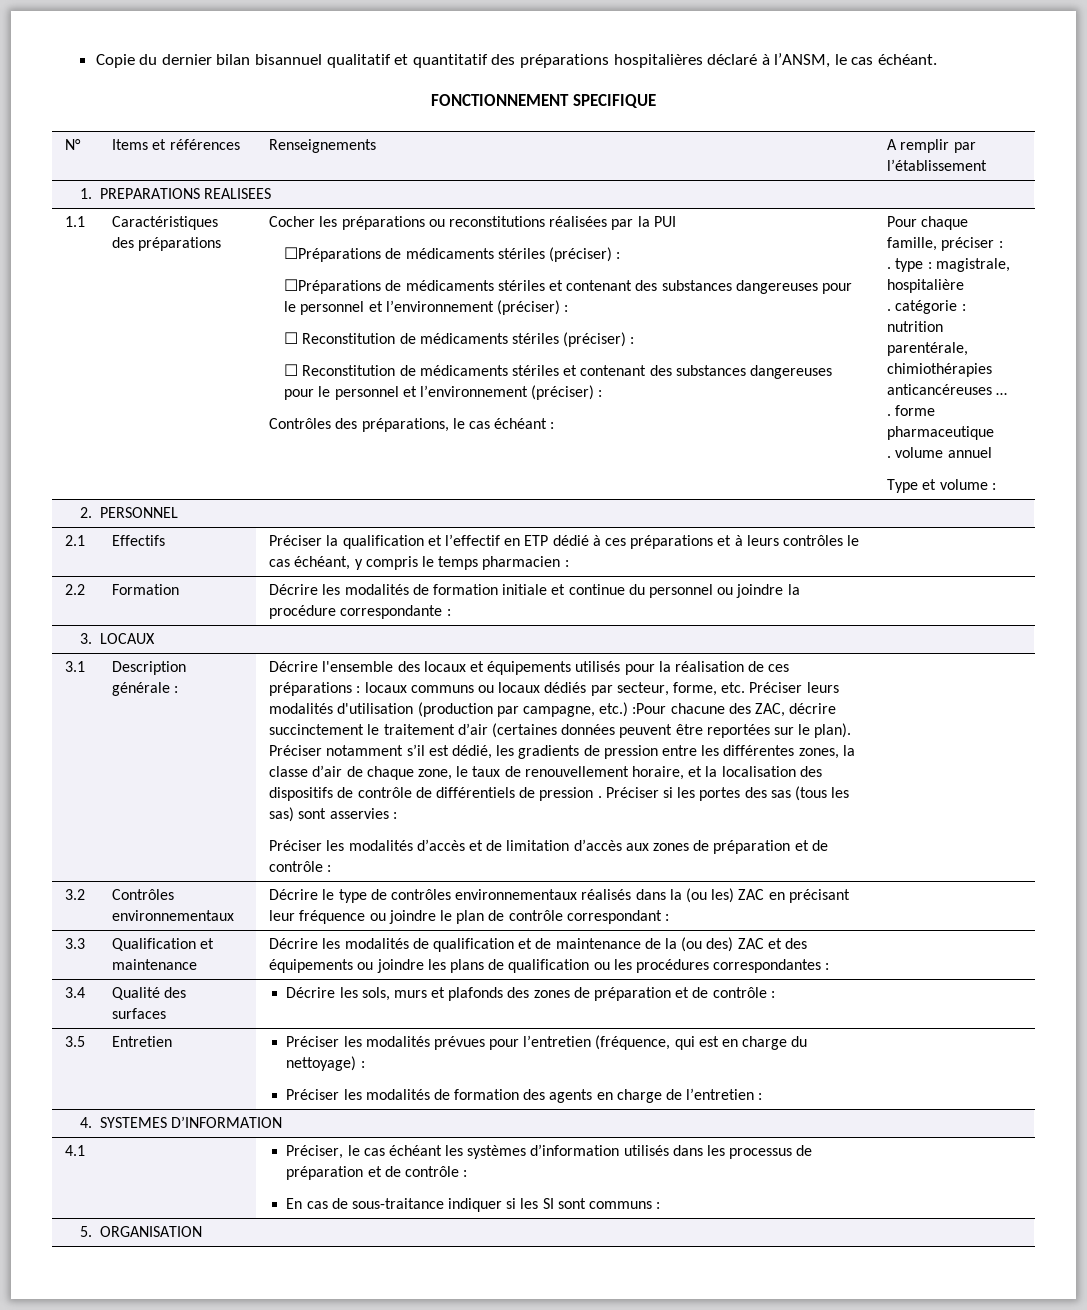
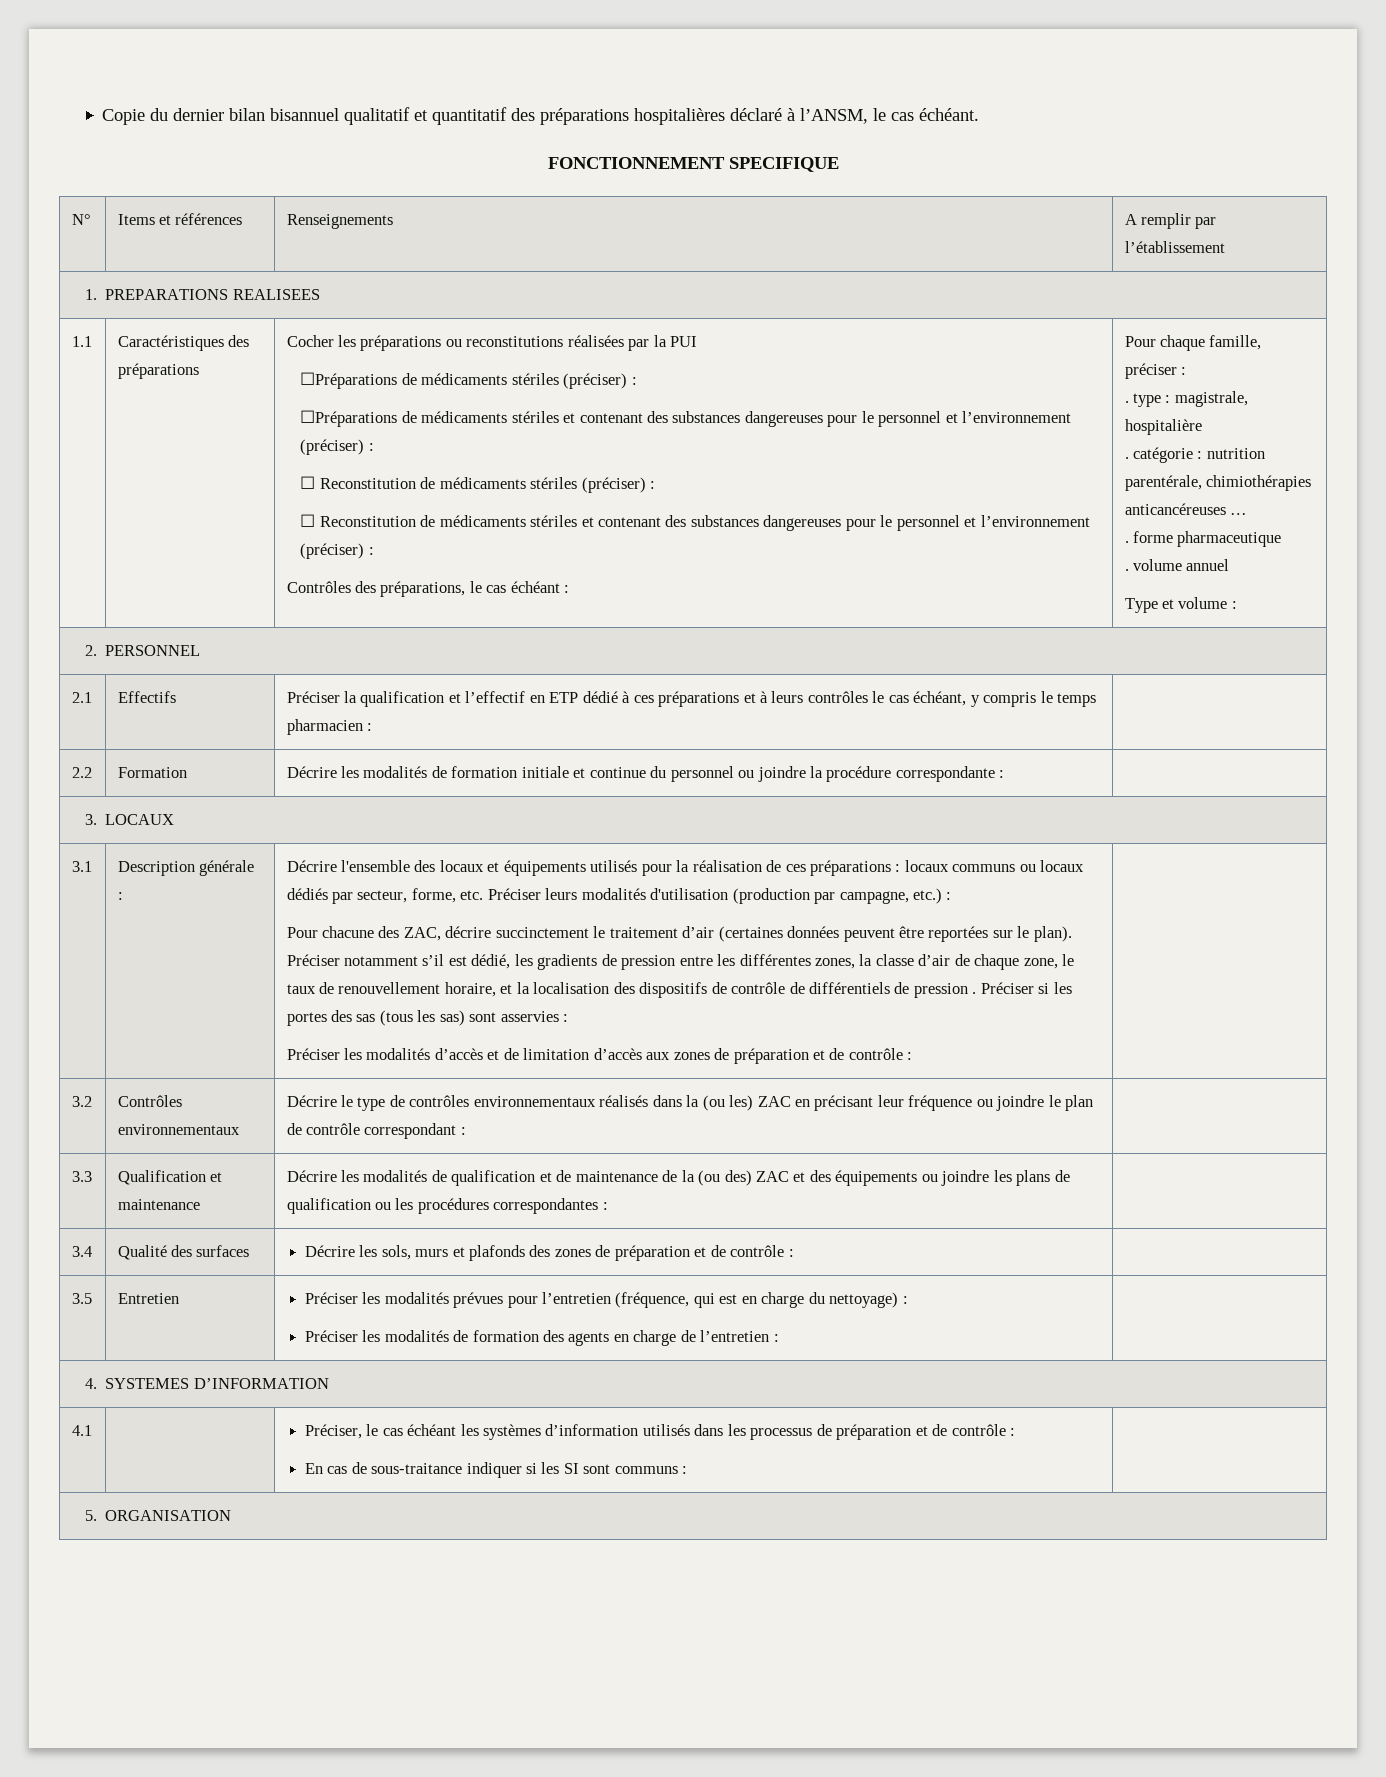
- Décrire l'ensemble des locaux et équipements utilisés pour la réalisation de ces préparations : locaux communs ou locaux dédiés par secteur, forme, etc. Préciser leurs modalités d'utilisation (production par campagne, etc.) :Pour chacune des ZAC, décrire succinctement le traitement d’air (certaines données peuvent être reportées sur le plan).
+ Décrire l'ensemble des locaux et équipements utilisés pour la réalisation de ces préparations : locaux communs ou locaux dédiés par secteur, forme, etc. Préciser leurs modalités d'utilisation (production par campagne, etc.) :
+ Pour chacune des ZAC, décrire succinctement le traitement d’air (certaines données peuvent être reportées sur le plan).

